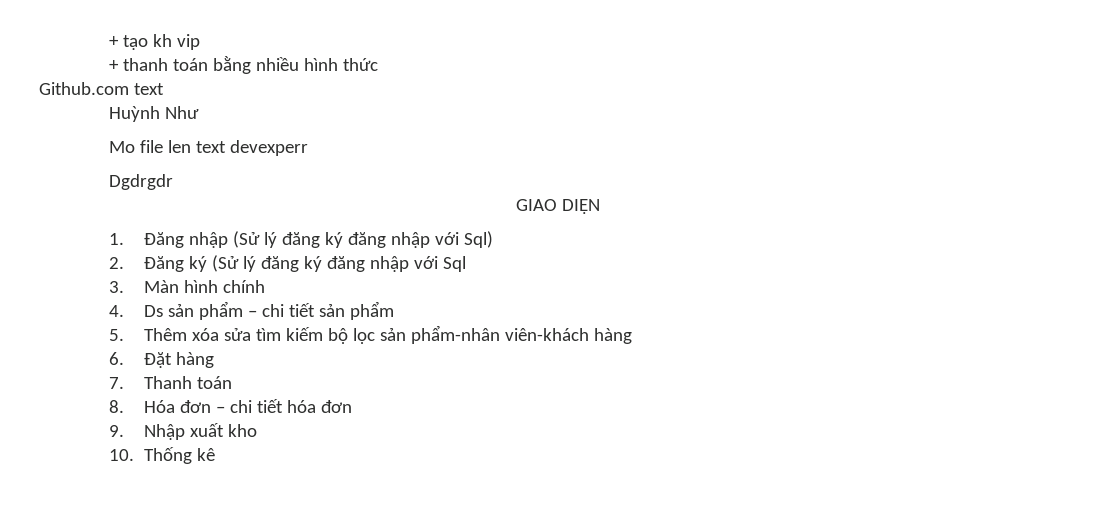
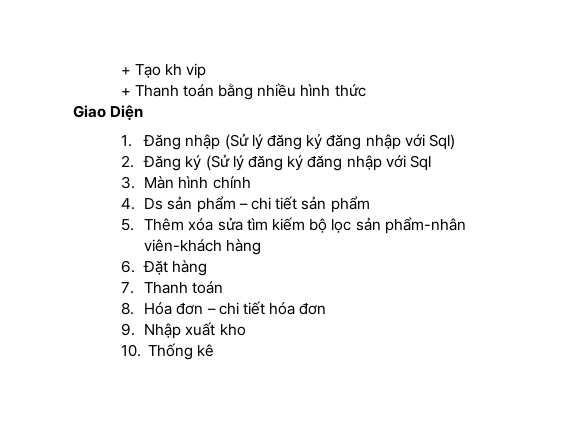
- + tạo kh vip
+ + Tạo kh vip
- + thanh toán bằng nhiều hình thức
+ + Thanh toán bằng nhiều hình thức
- Github.com text
- Huỳnh Như
- Mo file len text devexperr
- Dgdrgdr
- GIAO DIỆN
+ Giao Diện

